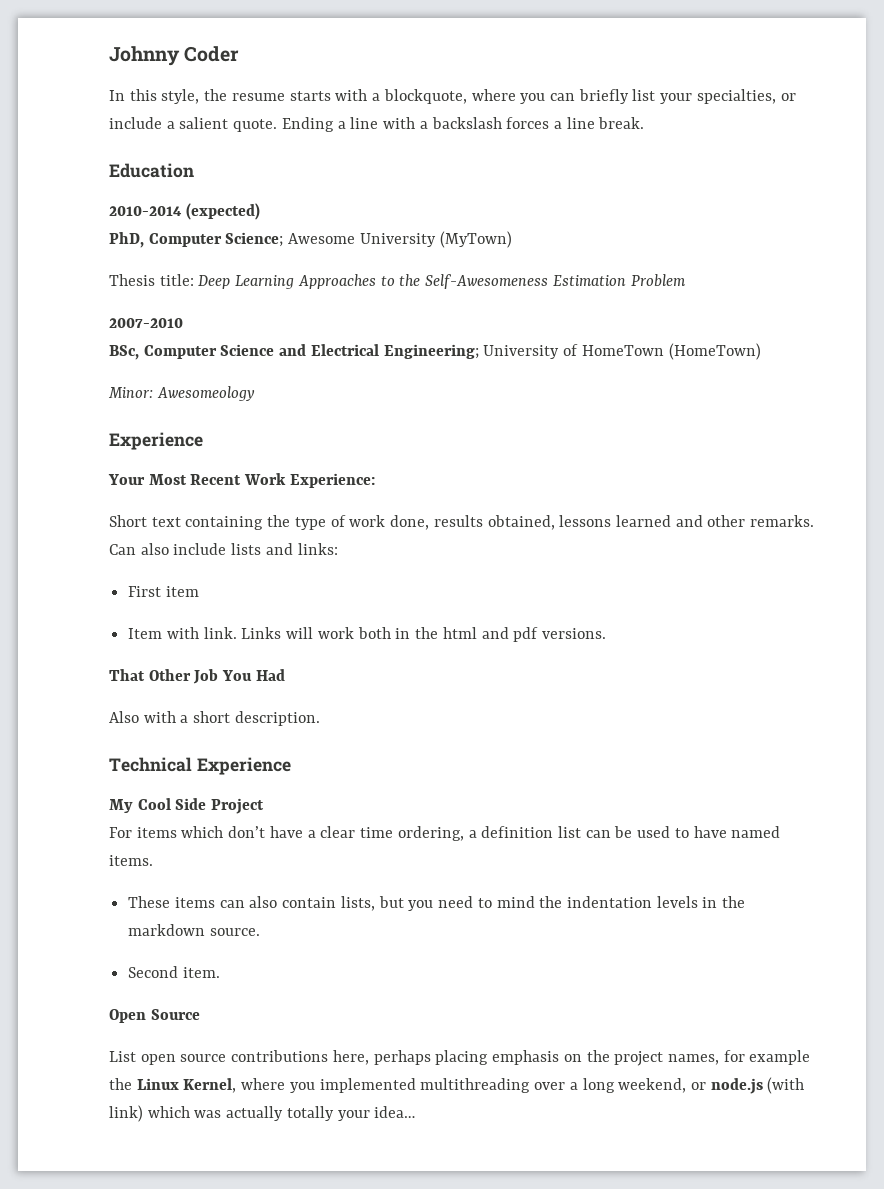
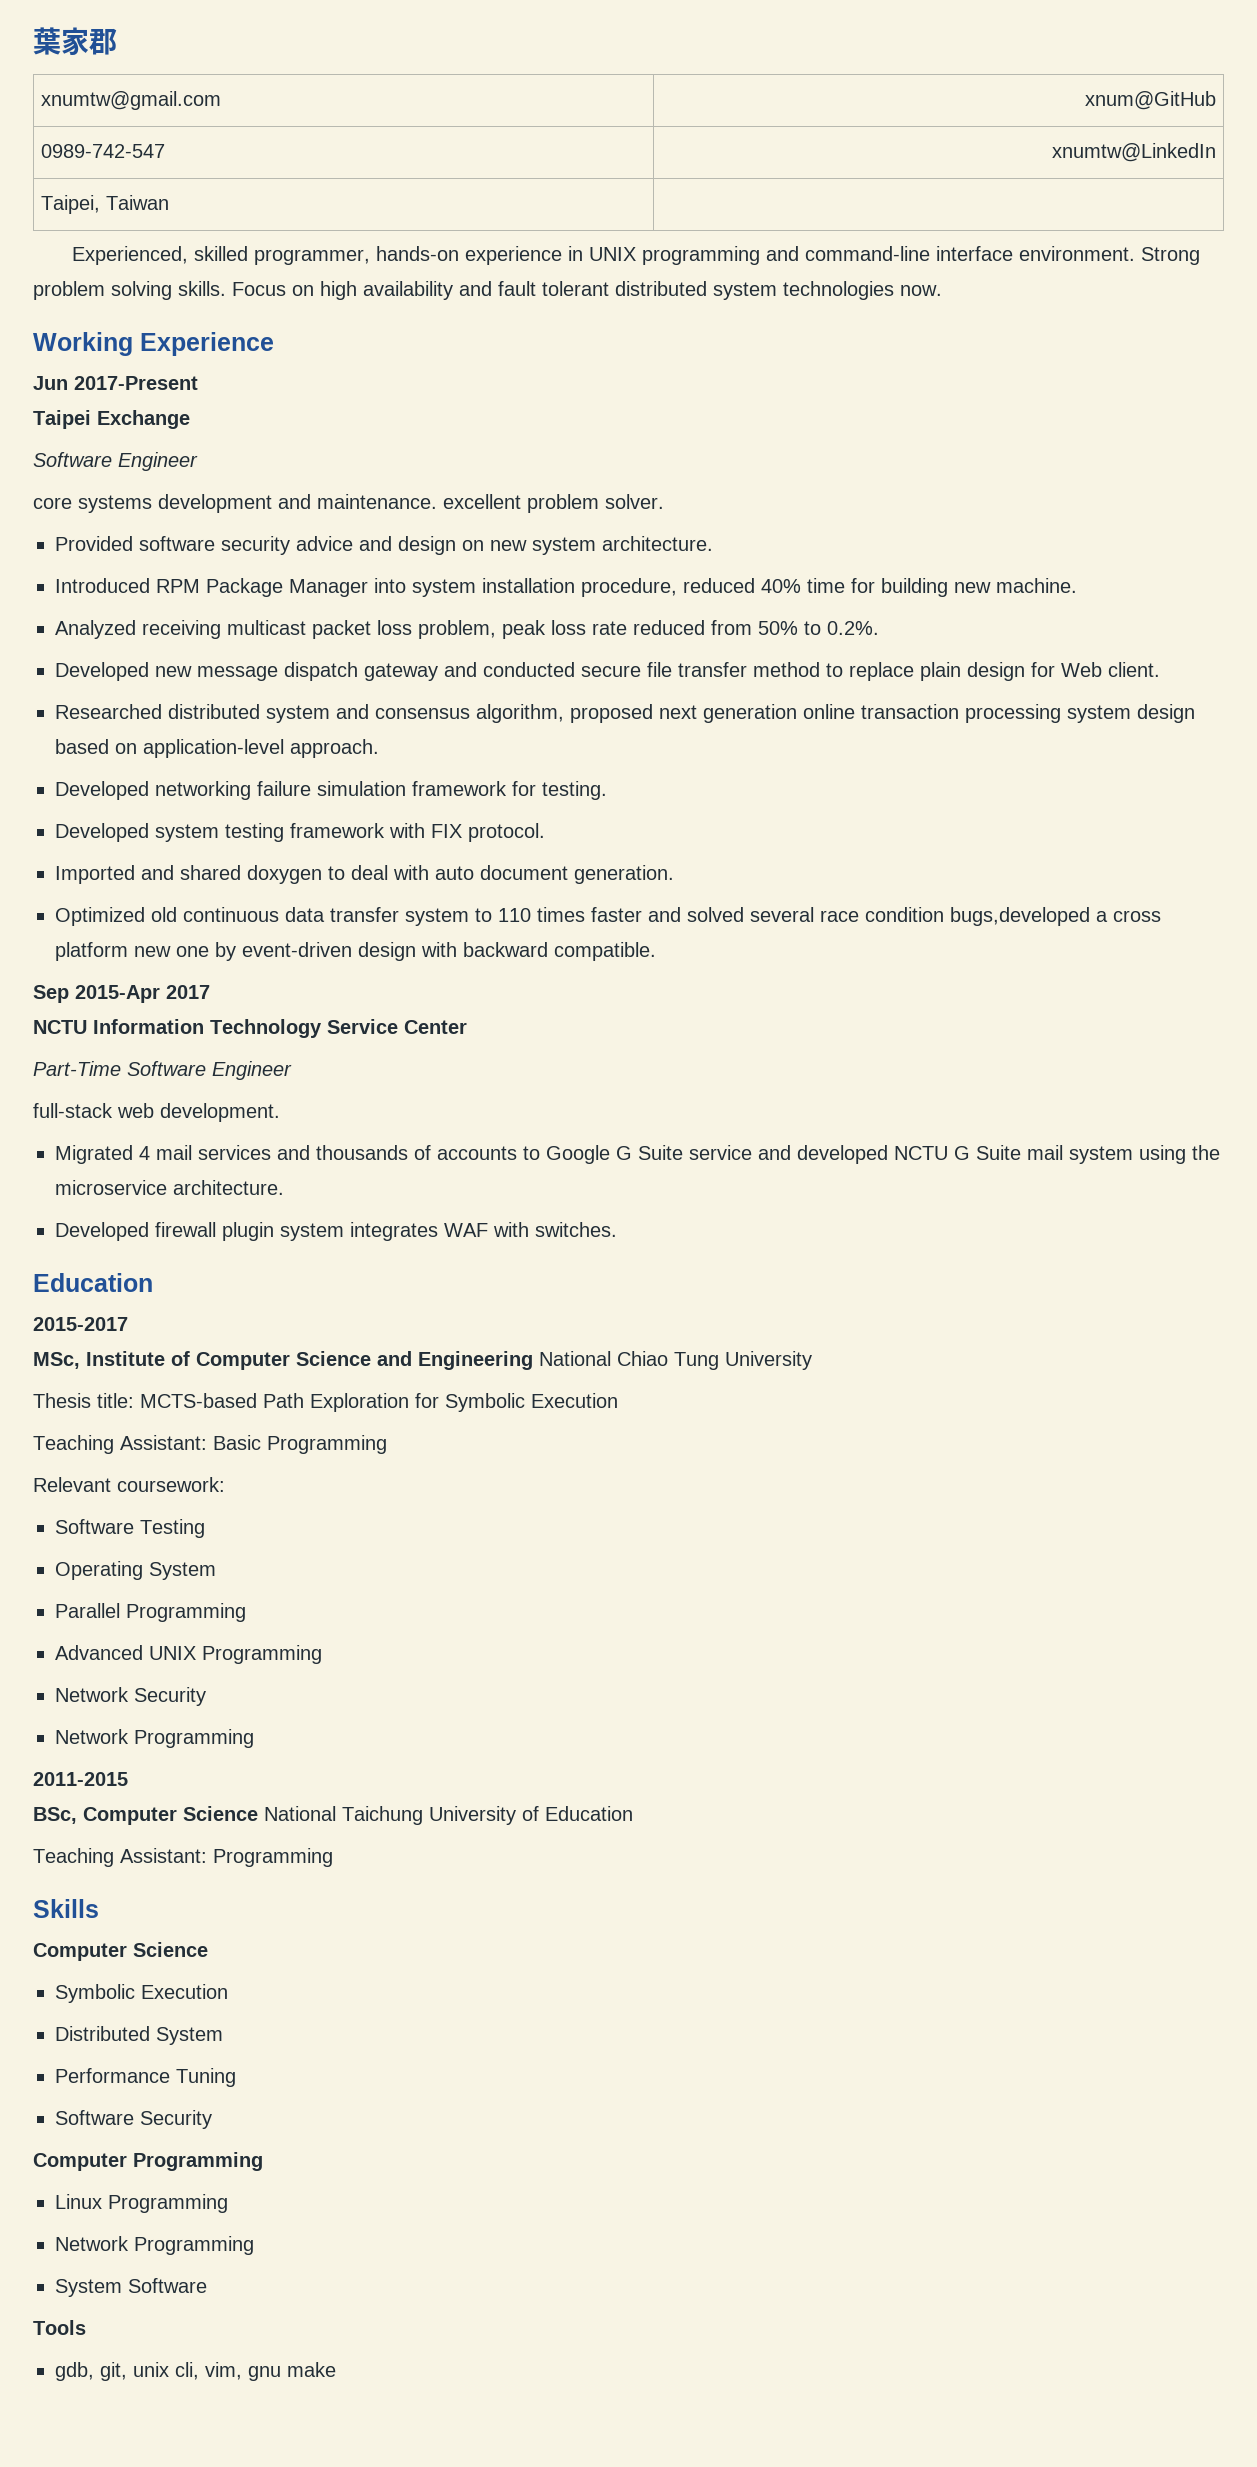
- Johnny Coder
- In this style, the resume starts with a blockquote, where you can briefly list your specialties, or include a salient quote. Ending a line with a backslash forces a line break.
+ 葉家郡
+ xnumtw@gmail.com | xnum@GitHub
+ 0989-742-547 | xnumtw@LinkedIn
+ Taipei, Taiwan |
+ Experienced, skilled programmer, hands-on experience in UNIX programming and command-line interface environment. Strong problem solving skills. Focus on high availability and fault tolerant distributed system technologies now.
+ Working Experience
+ Jun 2017-Present
+ Taipei Exchange
+ Software Engineer
+ core systems development and maintenance. excellent problem solver.
+ Provided software security advice and design on new system architecture.
+ Introduced RPM Package Manager into system installation procedure, reduced 40% time for building new machine.
+ Analyzed receiving multicast packet loss problem, peak loss rate reduced from 50% to 0.2%.
+ Developed new message dispatch gateway and conducted secure file transfer method to replace plain design for Web client.
+ Researched distributed system and consensus algorithm, proposed next generation online transaction processing system design based on application-level approach.
+ Developed networking failure simulation framework for testing.
+ Developed system testing framework with FIX protocol.
+ Imported and shared doxygen to deal with auto document generation.
+ Optimized old continuous data transfer system to 110 times faster and solved several race condition bugs,developed a cross platform new one by event-driven design with backward compatible.
+ Sep 2015-Apr 2017
+ NCTU Information Technology Service Center
+ Part-Time Software Engineer
+ full-stack web development.
+ Migrated 4 mail services and thousands of accounts to Google G Suite service and developed NCTU G Suite mail system using the microservice architecture.
+ Developed firewall plugin system integrates WAF with switches.
  Education
- 2010-2014 (expected)
- PhD, Computer Science; Awesome University (MyTown)
+ 2015-2017
+ MSc, Institute of Computer Science and Engineering National Chiao Tung University
- Thesis title: Deep Learning Approaches to the Self-Awesomeness Estimation Problem
- 2007-2010
- BSc, Computer Science and Electrical Engineering; University of HomeTown (HomeTown)
- Minor: Awesomeology
- Experience
- Your Most Recent Work Experience:
- Short text containing the type of work done, results obtained, lessons learned and other remarks. Can also include lists and links:
- First item
- Item with link. Links will work both in the html and pdf versions.
- That Other Job You Had
- Also with a short description.
- Technical Experience
- My Cool Side Project
- For items which don’t have a clear time ordering, a definition list can be used to have named items.
- These items can also contain lists, but you need to mind the indentation levels in the markdown source.
- Second item.
- Open Source
- List open source contributions here, perhaps placing emphasis on the project names, for example the Linux Kernel, where you implemented multithreading over a long weekend, or node.js (with link) which was actually totally your idea…
+ Thesis title: MCTS-based Path Exploration for Symbolic Execution
+ Teaching Assistant: Basic Programming
+ Relevant coursework:
+ Software Testing
+ Operating System
+ Parallel Programming
+ Advanced UNIX Programming
+ Network Security
+ Network Programming
+ 2011-2015
+ BSc, Computer Science National Taichung University of Education
+ Teaching Assistant: Programming
+ Skills
+ Computer Science
+ Symbolic Execution
+ Distributed System
+ Performance Tuning
+ Software Security
+ Computer Programming
+ Linux Programming
+ Network Programming
+ System Software
+ Tools
+ gdb, git, unix cli, vim, gnu make

